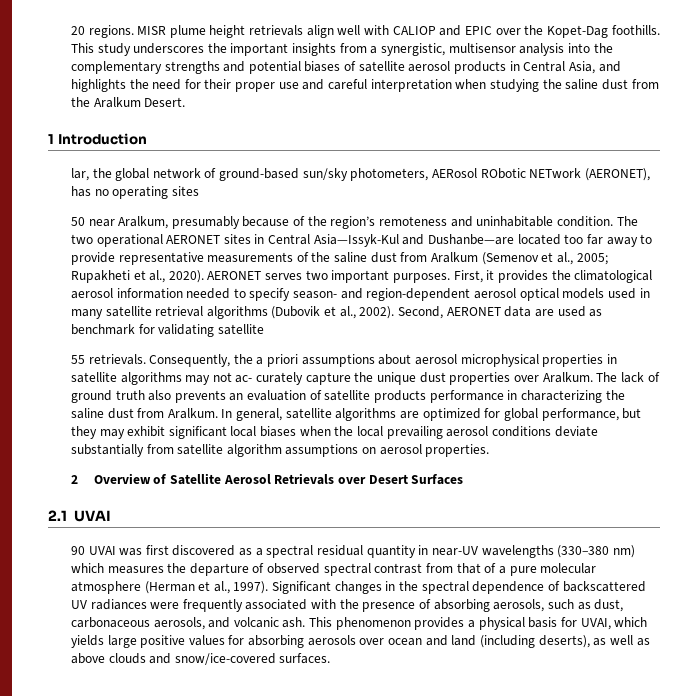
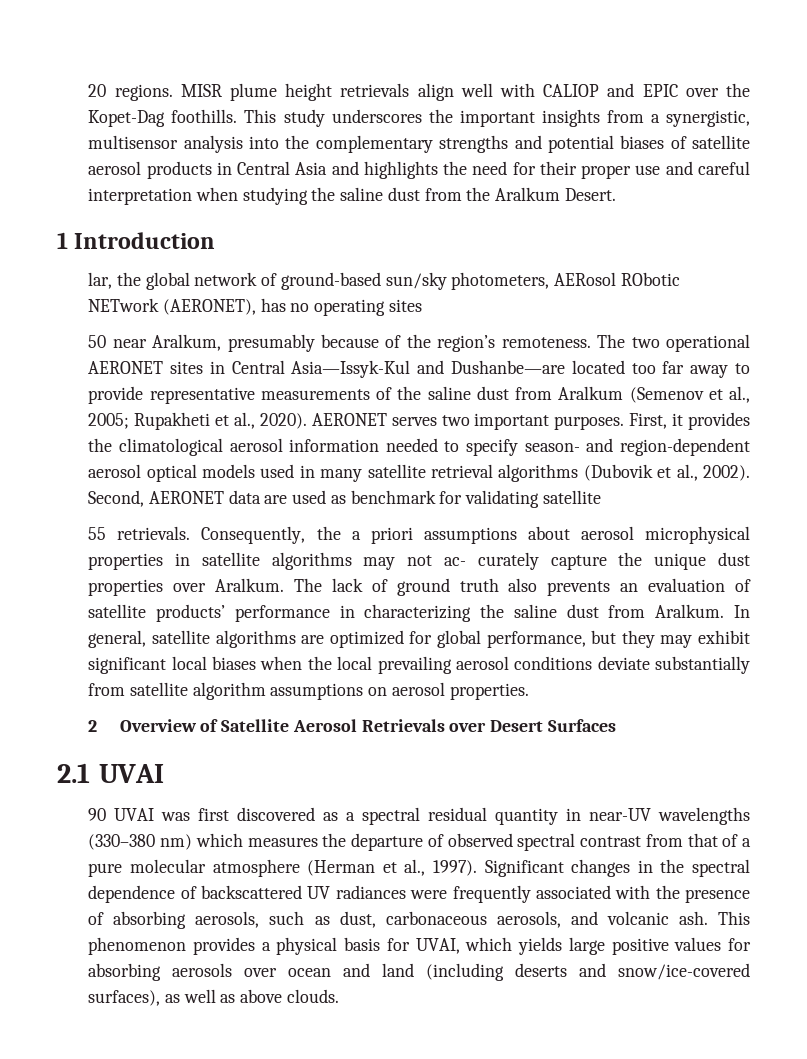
- This study underscores the important insights from a synergistic, multisensor analysis into the complementary strengths and potential biases of satellite aerosol products in Central Asia, and highlights the need for their proper use and careful interpretation when studying the saline dust from the Aralkum Desert.
+ This study underscores the important insights from a synergistic, multisensor analysis into the complementary strengths and potential biases of satellite aerosol products in Central Asia and highlights the need for their proper use and careful interpretation when studying the saline dust from the Aralkum Desert.
- 50 near Aralkum, presumably because of the region’s remoteness and uninhabitable condition.
+ 50 near Aralkum, presumably because of the region’s remoteness.
- The lack of ground truth also prevents an evaluation of satellite products performance in characterizing the saline dust from Aralkum.
+ The lack of ground truth also prevents an evaluation of satellite products’ performance in characterizing the saline dust from Aralkum.
- This phenomenon provides a physical basis for UVAI, which yields large positive values for absorbing aerosols over ocean and land (including deserts), as well as above clouds and snow/ice-covered surfaces.
+ This phenomenon provides a physical basis for UVAI, which yields large positive values for absorbing aerosols over ocean and land (including deserts and snow/ice-covered surfaces), as well as above clouds.

